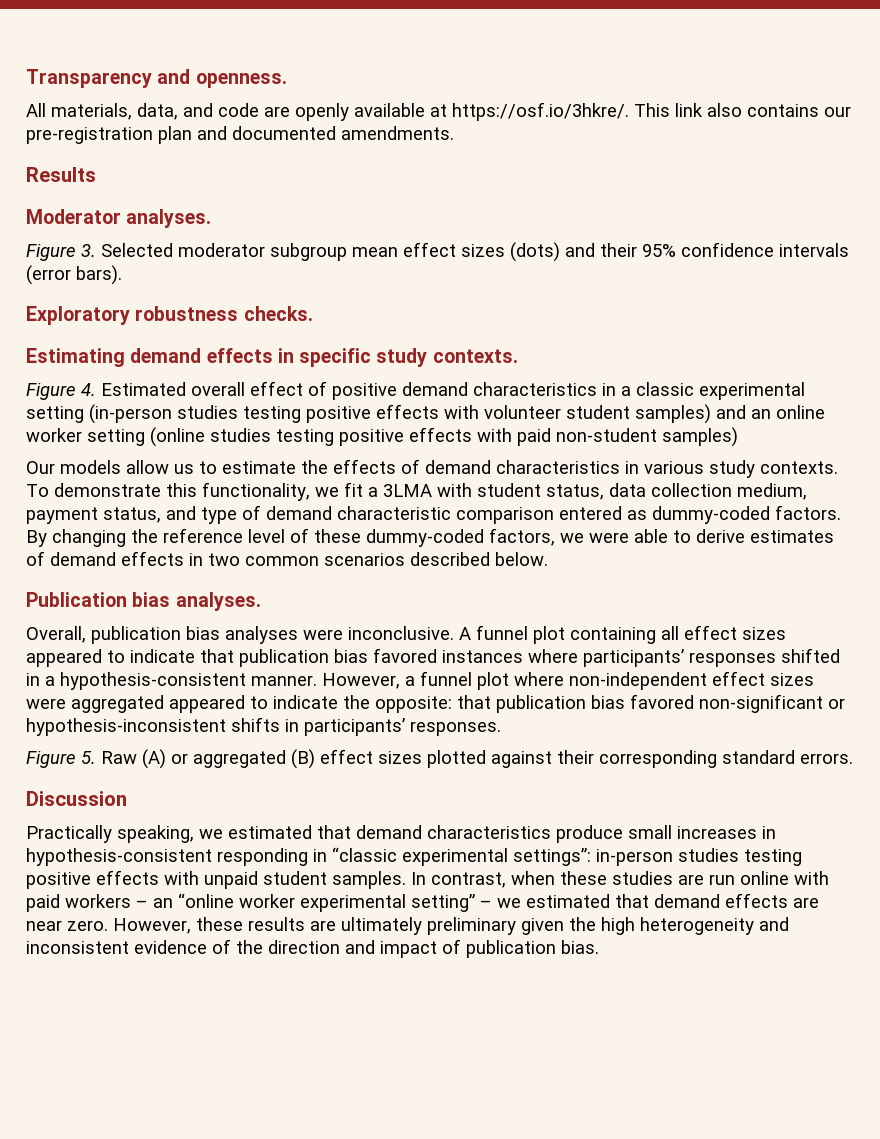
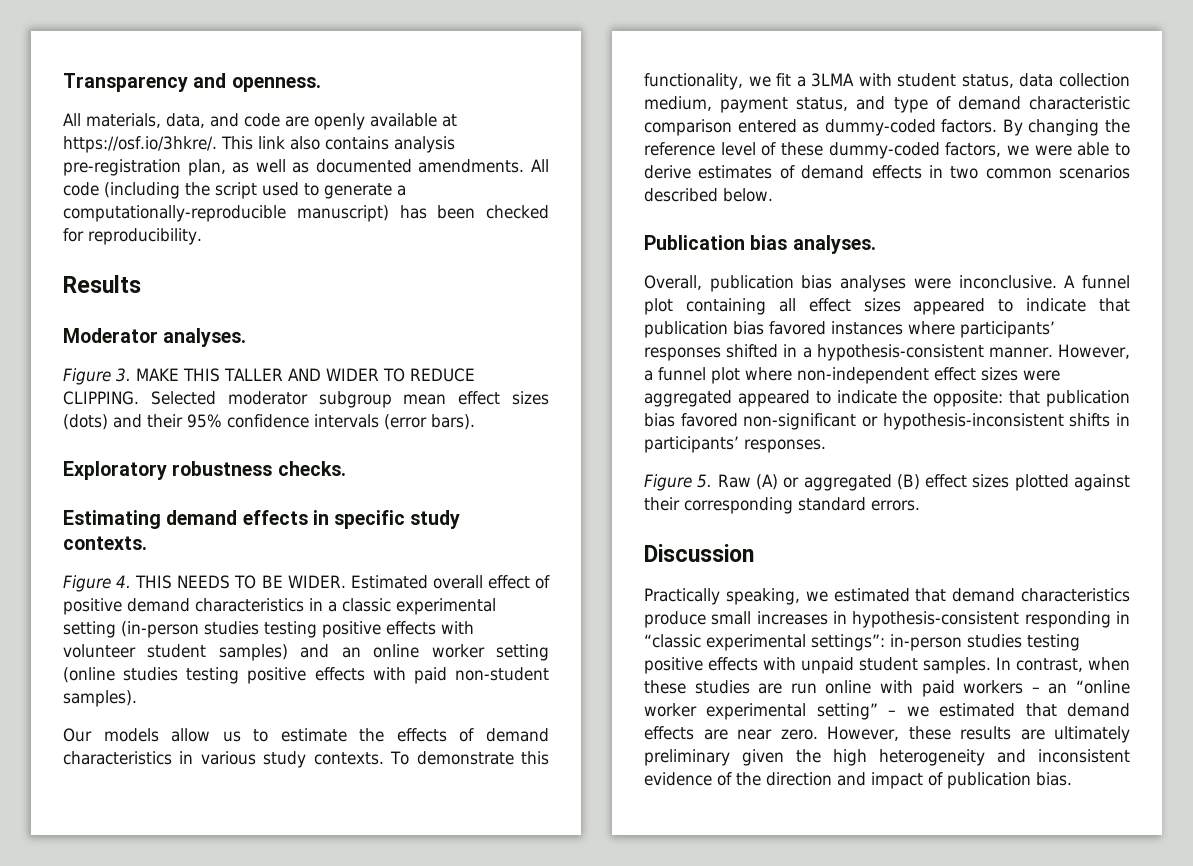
- All materials, data, and code are openly available at https://osf.io/3hkre/. This link also contains our pre-registration plan and documented amendments.
+ All materials, data, and code are openly available at https://osf.io/3hkre/. This link also contains analysis pre-registration plan, as well as documented amendments. All code (including the script used to generate a computationally-reproducible manuscript) has been checked for reproducibility.
- Figure 3. Selected moderator subgroup mean effect sizes (dots) and their 95% confidence intervals (error bars).
+ Figure 3. MAKE THIS TALLER AND WIDER TO REDUCE CLIPPING. Selected moderator subgroup mean effect sizes (dots) and their 95% confidence intervals (error bars).
- Figure 4. Estimated overall effect of positive demand characteristics in a classic experimental setting (in-person studies testing positive effects with volunteer student samples) and an online worker setting (online studies testing positive effects with paid non-student samples)
+ Figure 4. THIS NEEDS TO BE WIDER. Estimated overall effect of positive demand characteristics in a classic experimental setting (in-person studies testing positive effects with volunteer student samples) and an online worker setting (online studies testing positive effects with paid non-student samples).

